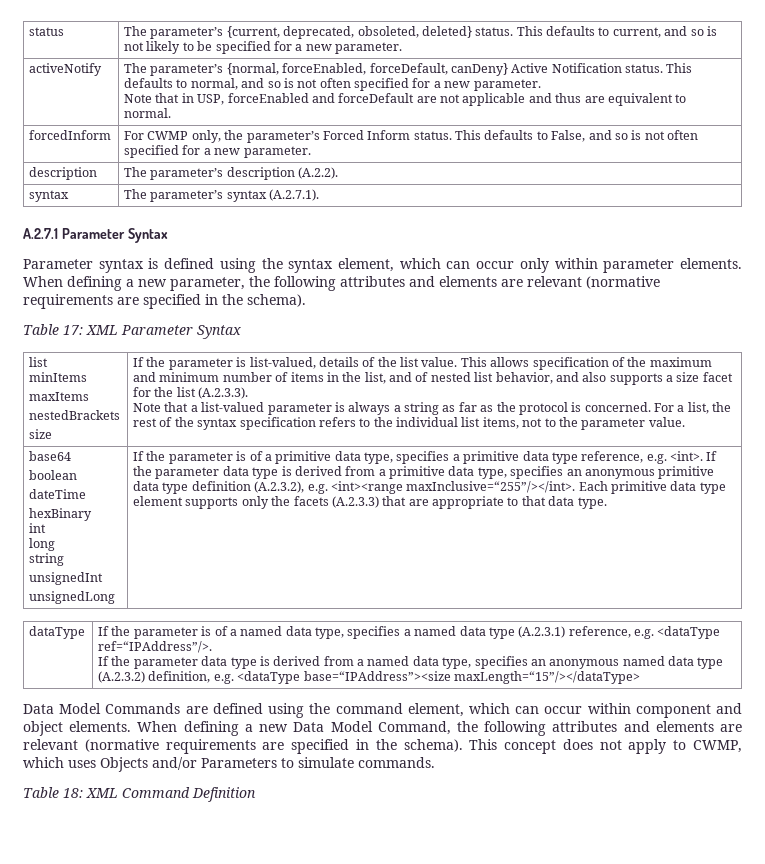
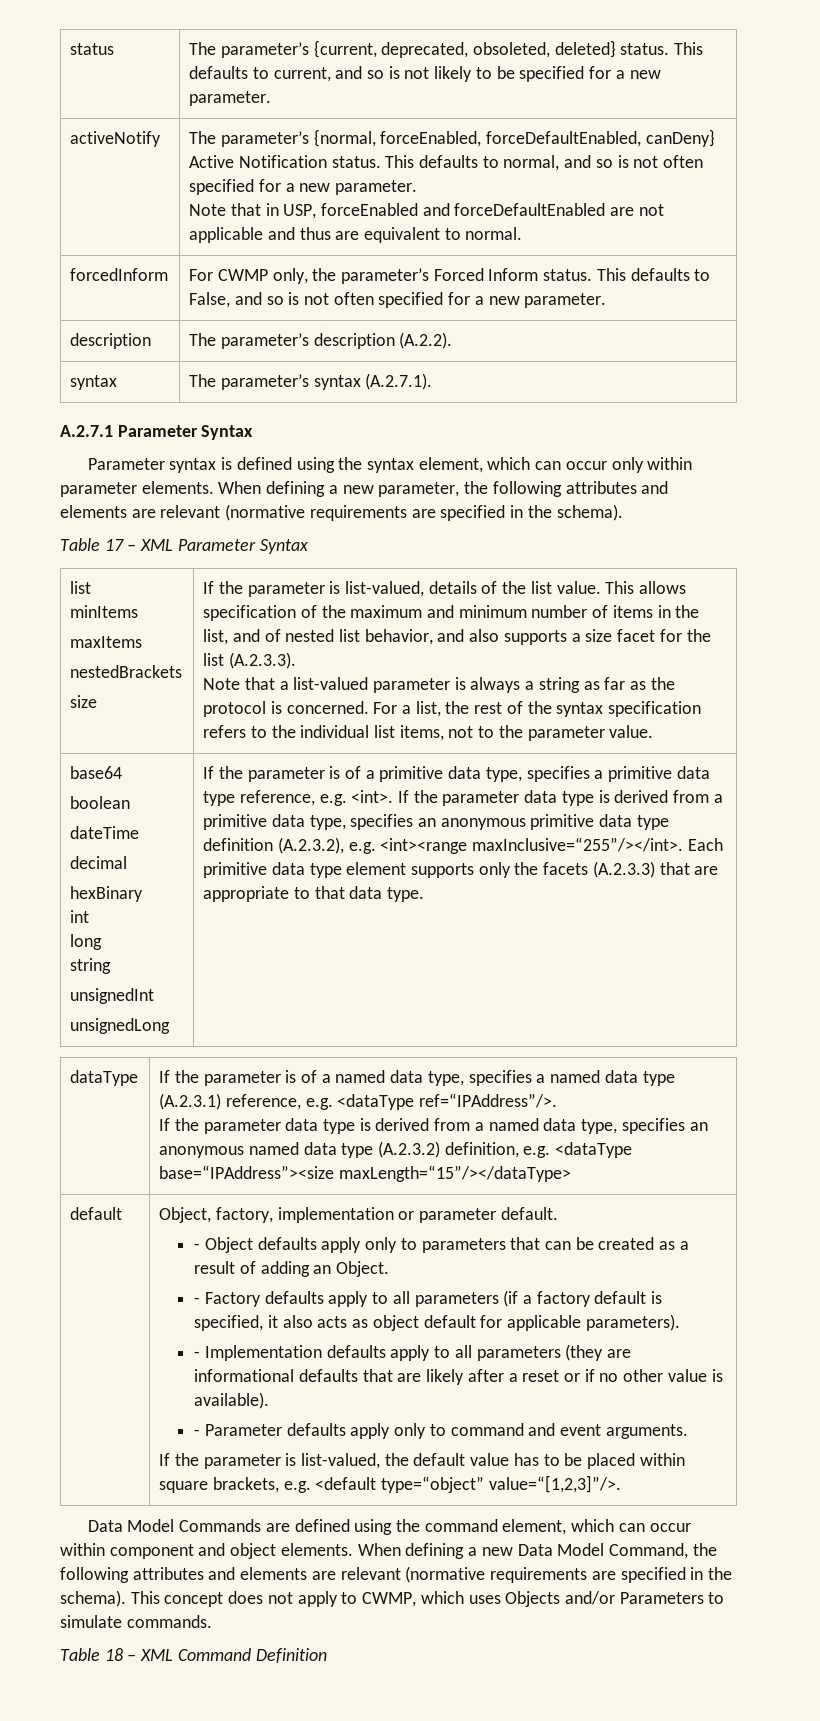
- activeNotify | The parameter’s {normal, forceEnabled, forceDefault, canDeny} Active Notification status. This defaults to normal, and so is not often specified for a new parameter.
- Note that in USP, forceEnabled and forceDefault are not applicable and thus are equivalent to normal.
+ activeNotify | The parameter’s {normal, forceEnabled, forceDefaultEnabled, canDeny} Active Notification status. This defaults to normal, and so is not often specified for a new parameter.
+ Note that in USP, forceEnabled and forceDefaultEnabled are not applicable and thus are equivalent to normal.
- Table 17: XML Parameter Syntax
+ Table 17 – XML Parameter Syntax
+ decimal
+ default | Object, factory, implementation or parameter default.
+ - Object defaults apply only to parameters that can be created as a result of adding an Object.
+ - Factory defaults apply to all parameters (if a factory default is specified, it also acts as object default for applicable parameters).
+ - Implementation defaults apply to all parameters (they are informational defaults that are likely after a reset or if no other value is available).
+ - Parameter defaults apply only to command and event arguments.
+ If the parameter is list-valued, the default value has to be placed within square brackets, e.g. <default type=“object” value=“[1,2,3]”/>.
- Table 18: XML Command Definition
+ Table 18 – XML Command Definition

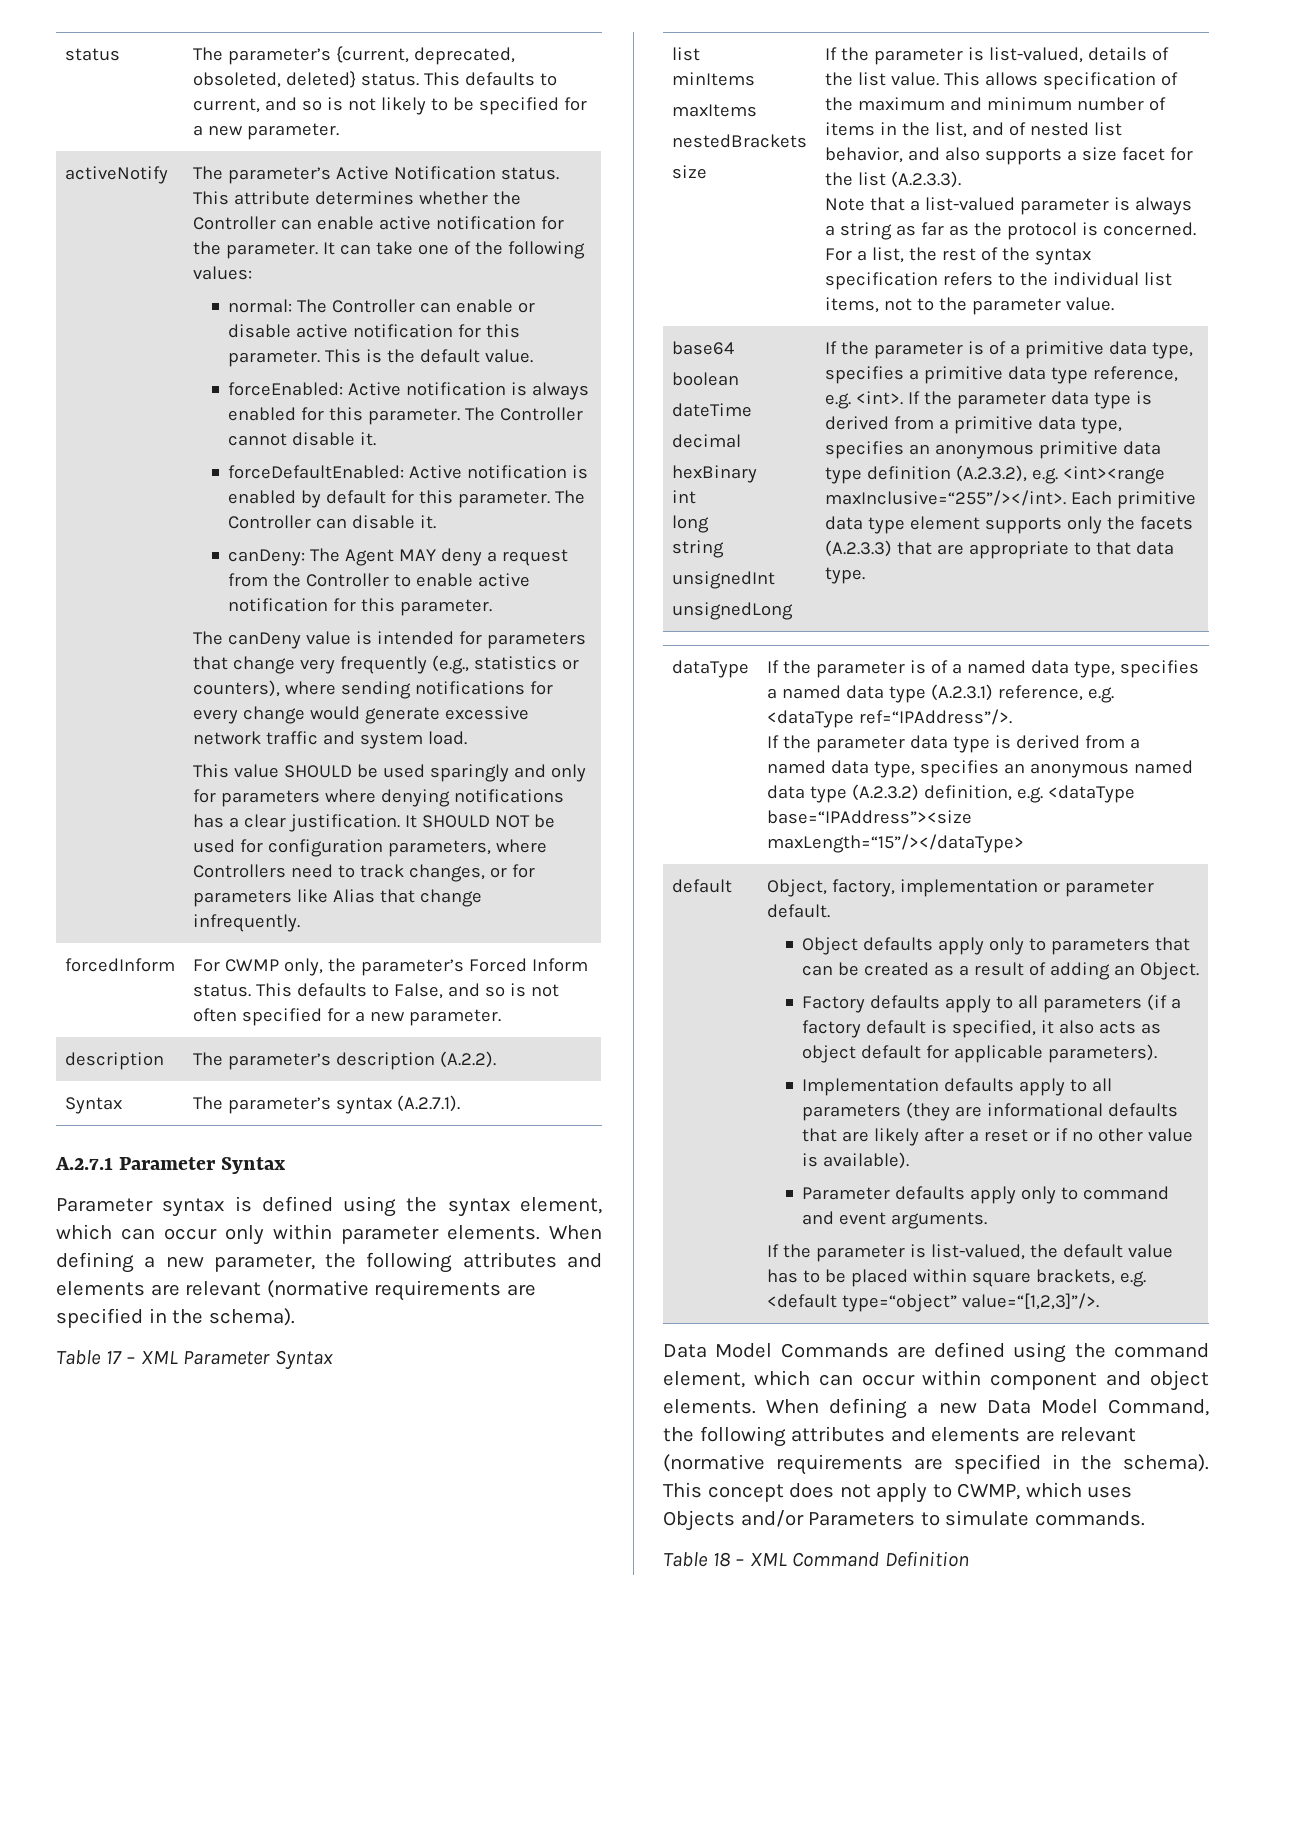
- The parameter’s {normal, forceEnabled, forceDefaultEnabled, canDeny} Active Notification status. This defaults to normal, and so is not often specified for a new parameter.
- Note that in USP, forceEnabled and forceDefaultEnabled are not applicable and thus are equivalent to normal.
+ The parameter’s Active Notification status. This attribute determines whether the Controller can enable active notification for the parameter. It can take one of the following values:
+ normal: The Controller can enable or disable active notification for this parameter. This is the default value.
+ forceEnabled: Active notification is always enabled for this parameter. The Controller cannot disable it.
+ forceDefaultEnabled: Active notification is enabled by default for this parameter. The Controller can disable it.
+ canDeny: The Agent MAY deny a request from the Controller to enable active notification for this parameter.
+ The canDeny value is intended for parameters that change very frequently (e.g., statistics or counters), where sending notifications for every change would generate excessive network traffic and system load.
+ This value SHOULD be used sparingly and only for parameters where denying notifications has a clear justification. It SHOULD NOT be used for configuration parameters, where Controllers need to track changes, or for parameters like Alias that change infrequently.
- syntax | The parameter’s syntax (A.2.7.1).
+ Syntax | The parameter’s syntax (A.2.7.1).
- - Object defaults apply only to parameters that can be created as a result of adding an Object.
+ Object defaults apply only to parameters that can be created as a result of adding an Object.
- - Factory defaults apply to all parameters (if a factory default is specified, it also acts as object default for applicable parameters).
+ Factory defaults apply to all parameters (if a factory default is specified, it also acts as object default for applicable parameters).
- - Implementation defaults apply to all parameters (they are informational defaults that are likely after a reset or if no other value is available).
+ Implementation defaults apply to all parameters (they are informational defaults that are likely after a reset or if no other value is available).
- - Parameter defaults apply only to command and event arguments.
+ Parameter defaults apply only to command and event arguments.

